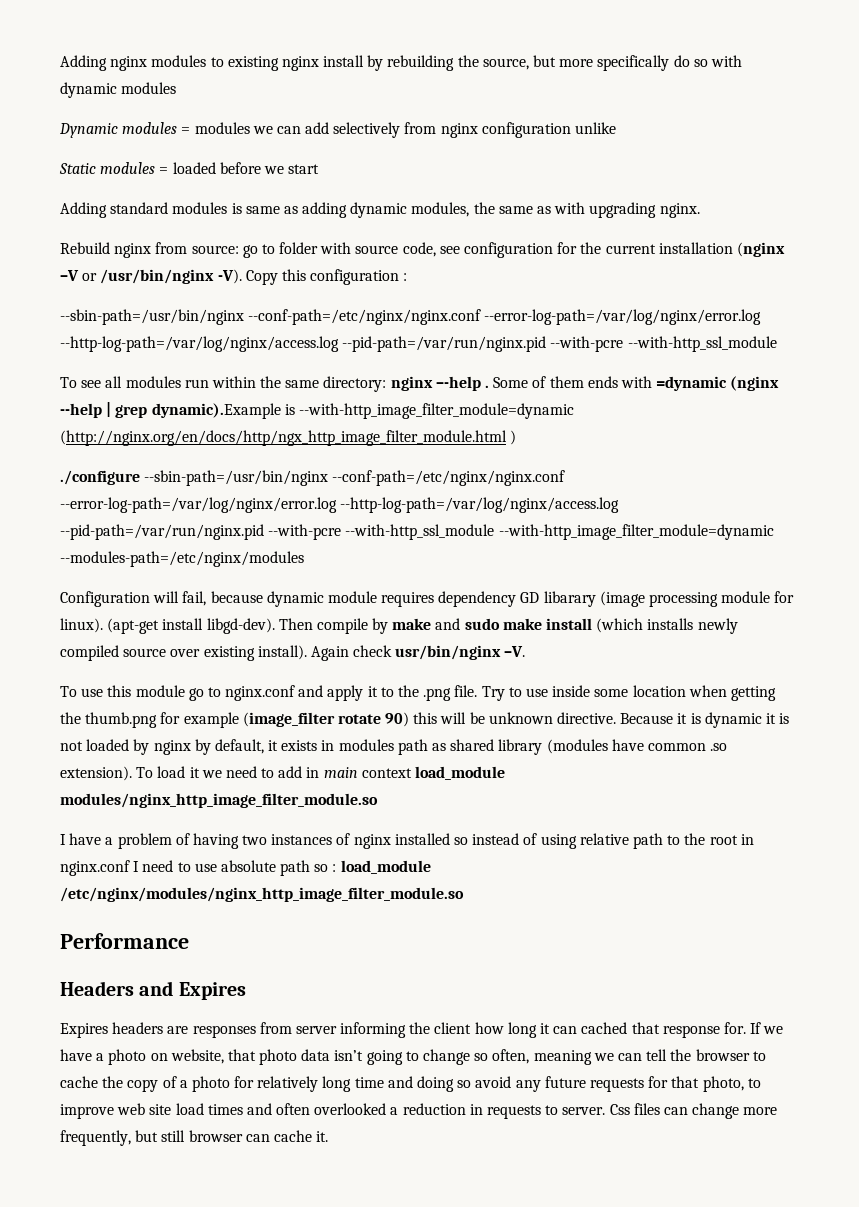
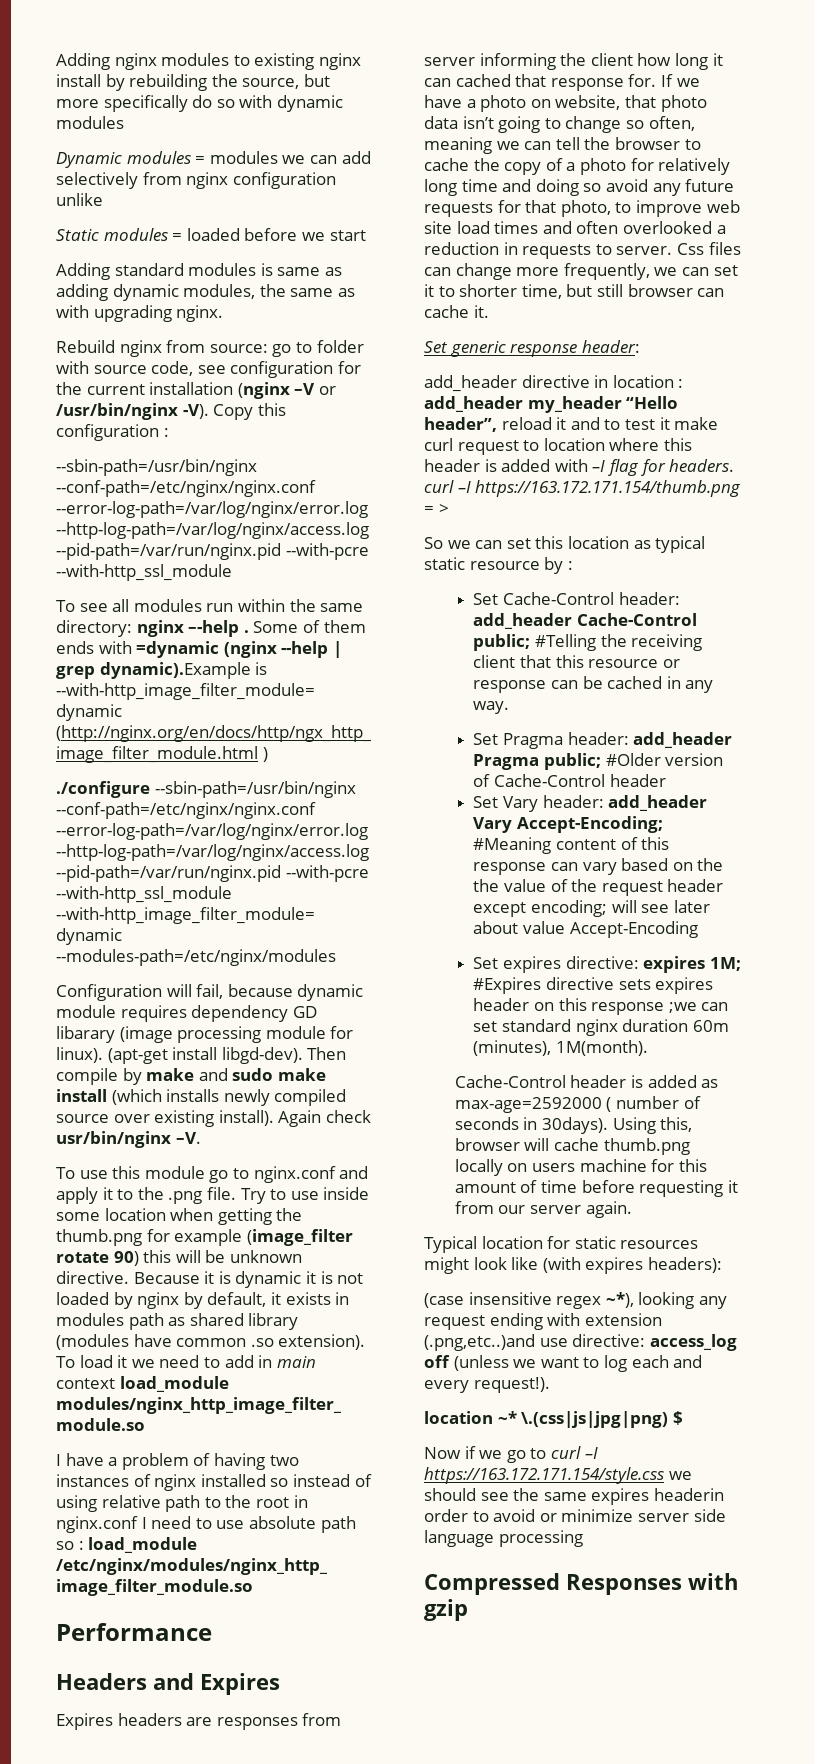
- Css files can change more frequently, but still browser can cache it.
+ Css files can change more frequently, we can set it to shorter time, but still browser can cache it.
+ Set generic response header:
+ add_header directive in location : add_header my_header “Hello header”, reload it and to test it make curl request to location where this header is added with –I flag for headers. curl –I https://163.172.171.154/thumb.png = >
+ So we can set this location as typical static resource by :
+ Set Cache-Control header: add_header Cache-Control public; #Telling the receiving client that this resource or response can be cached in any way.
+ Set Pragma header: add_header Pragma public; #Older version of Cache-Control header
+ Set Vary header: add_header Vary Accept-Encoding; #Meaning content of this response can vary based on the the value of the request header except encoding; will see later about value Accept-Encoding
+ Set expires directive: expires 1M; #Expires directive sets expires header on this response ;we can set standard nginx duration 60m (minutes), 1M(month).
+ Cache-Control header is added as max-age=2592000 ( number of seconds in 30days). Using this, browser will cache thumb.png locally on users machine for this amount of time before requesting it from our server again.
+ Typical location for static resources might look like (with expires headers):
+ (case insensitive regex ~*), looking any request ending with extension (.png,etc..)and use directive: access_log off (unless we want to log each and every request!).
+ location ~* \.(css|js|jpg|png) $
+ Now if we go to curl –I https://163.172.171.154/style.css we should see the same expires headerin order to avoid or minimize server side language processing
+ Compressed Responses with gzip

